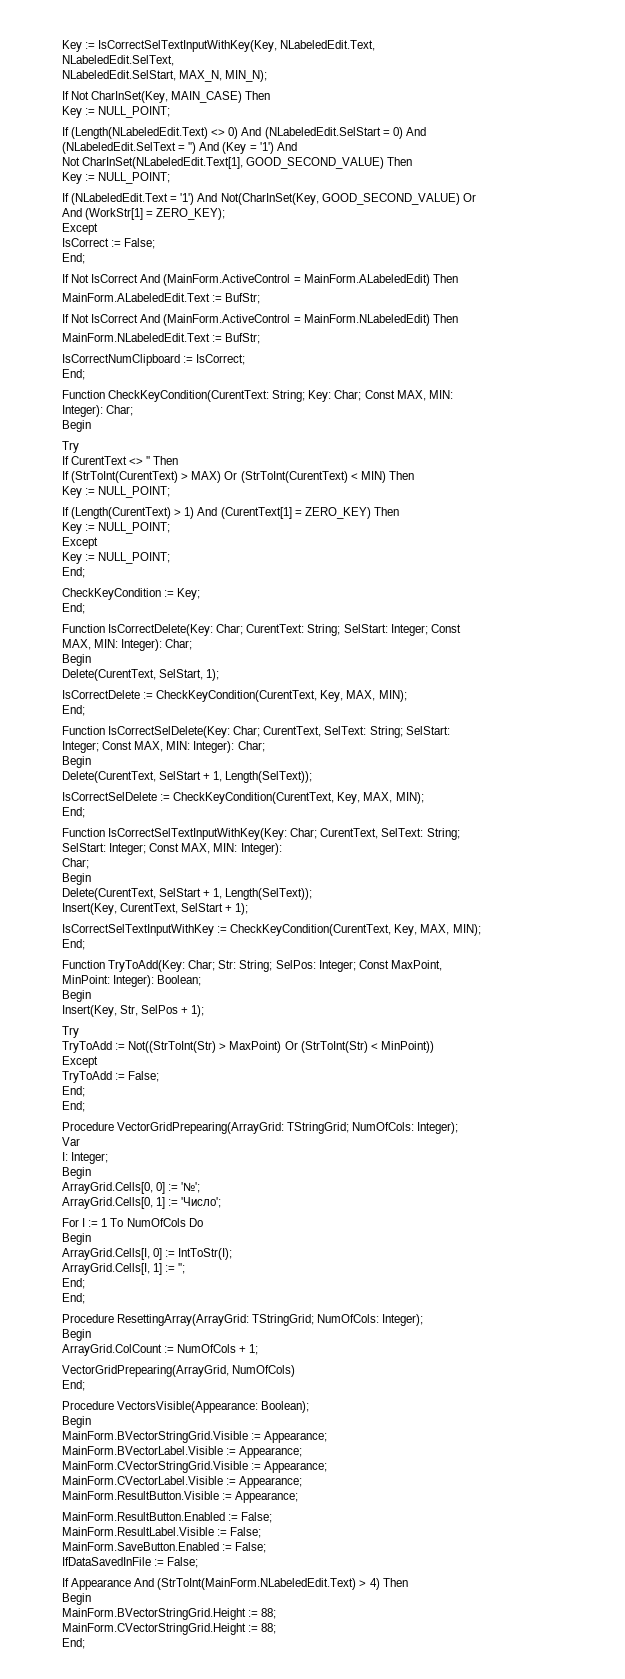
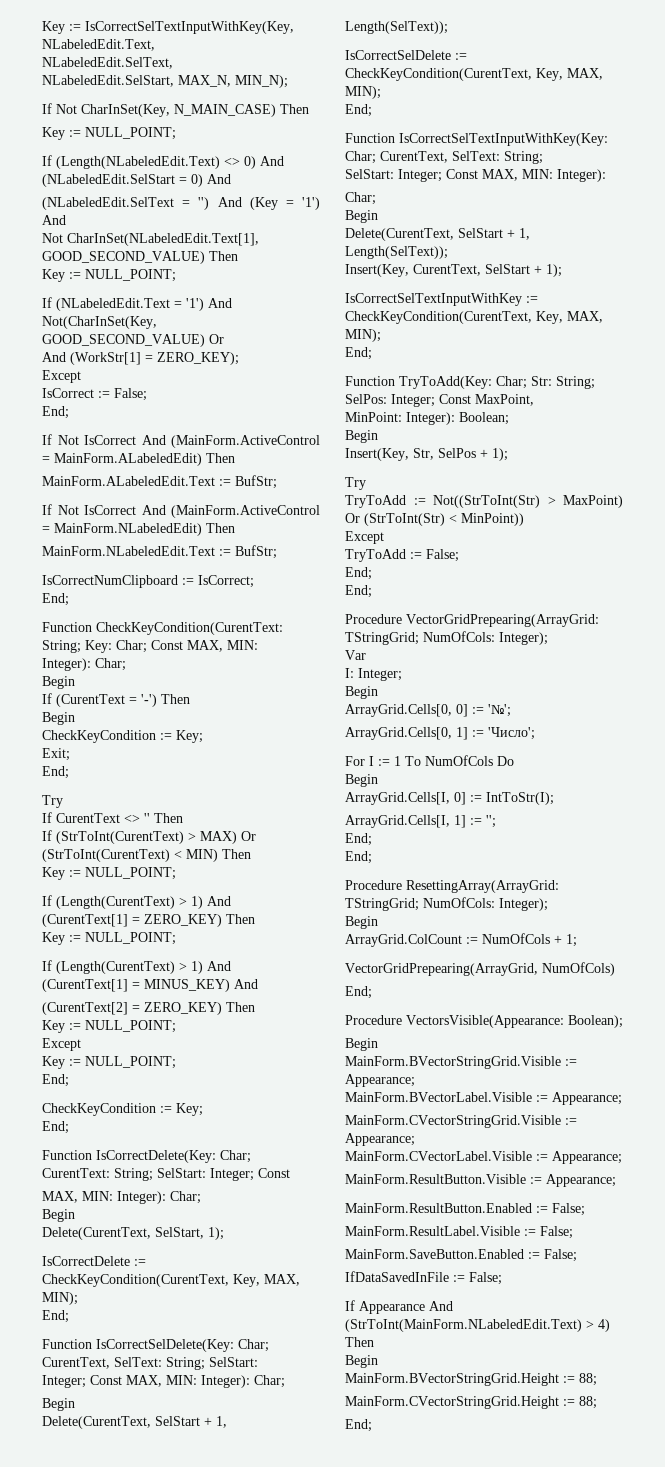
- If Not CharInSet(Key, MAIN_CASE) Then
+ If Not CharInSet(Key, N_MAIN_CASE) Then
+ If (CurentText = '-') Then
+ Begin
+ CheckKeyCondition := Key;
+ Exit;
+ End;
+ If (Length(CurentText) > 1) And (CurentText[1] = MINUS_KEY) And
+ (CurentText[2] = ZERO_KEY) Then
+ Key := NULL_POINT;

